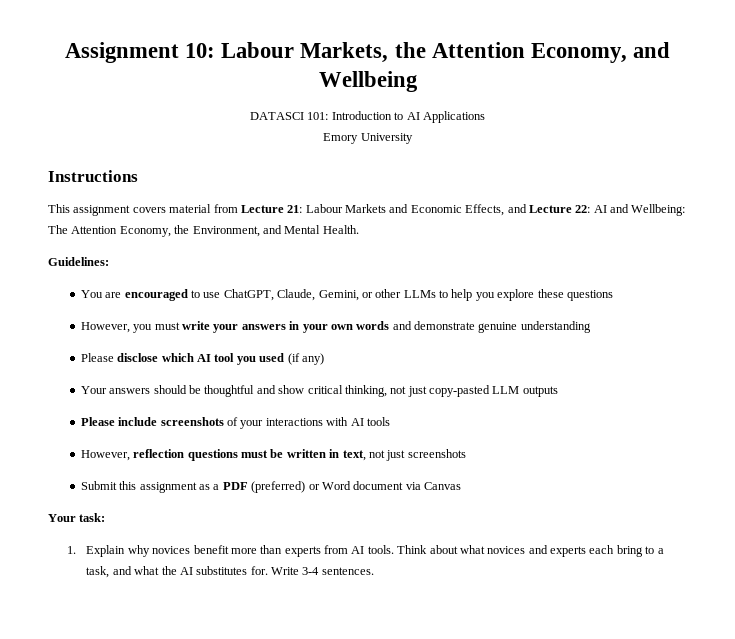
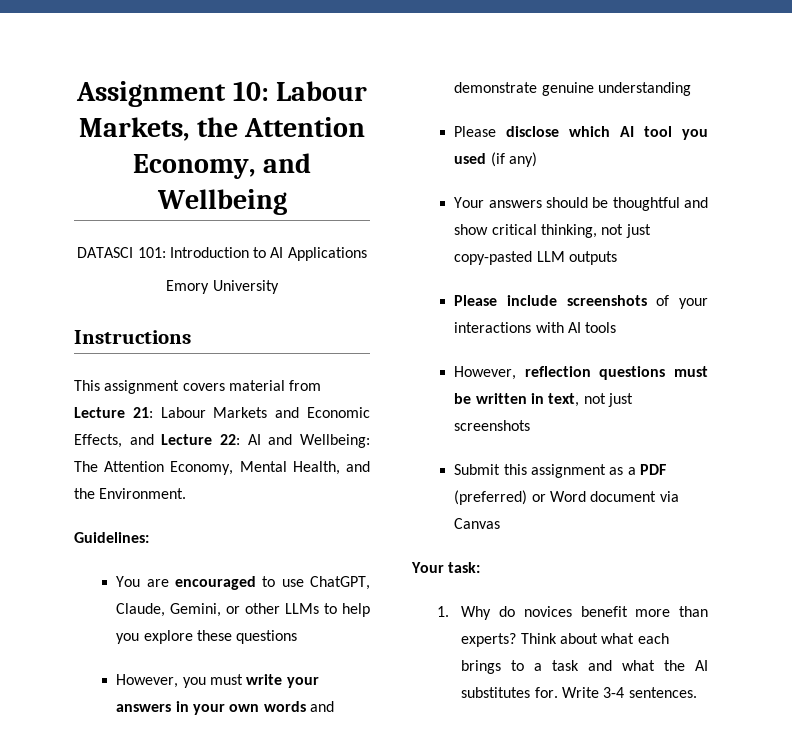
- This assignment covers material from Lecture 21: Labour Markets and Economic Effects, and Lecture 22: AI and Wellbeing: The Attention Economy, the Environment, and Mental Health.
+ This assignment covers material from Lecture 21: Labour Markets and Economic Effects, and Lecture 22: AI and Wellbeing: The Attention Economy, Mental Health, and the Environment.
- 1. Explain why novices benefit more than experts from AI tools. Think about what novices and experts each bring to a task, and what the AI substitutes for.
+ 1. Why do novices benefit more than experts? Think about what each brings to a task and what the AI substitutes for.

